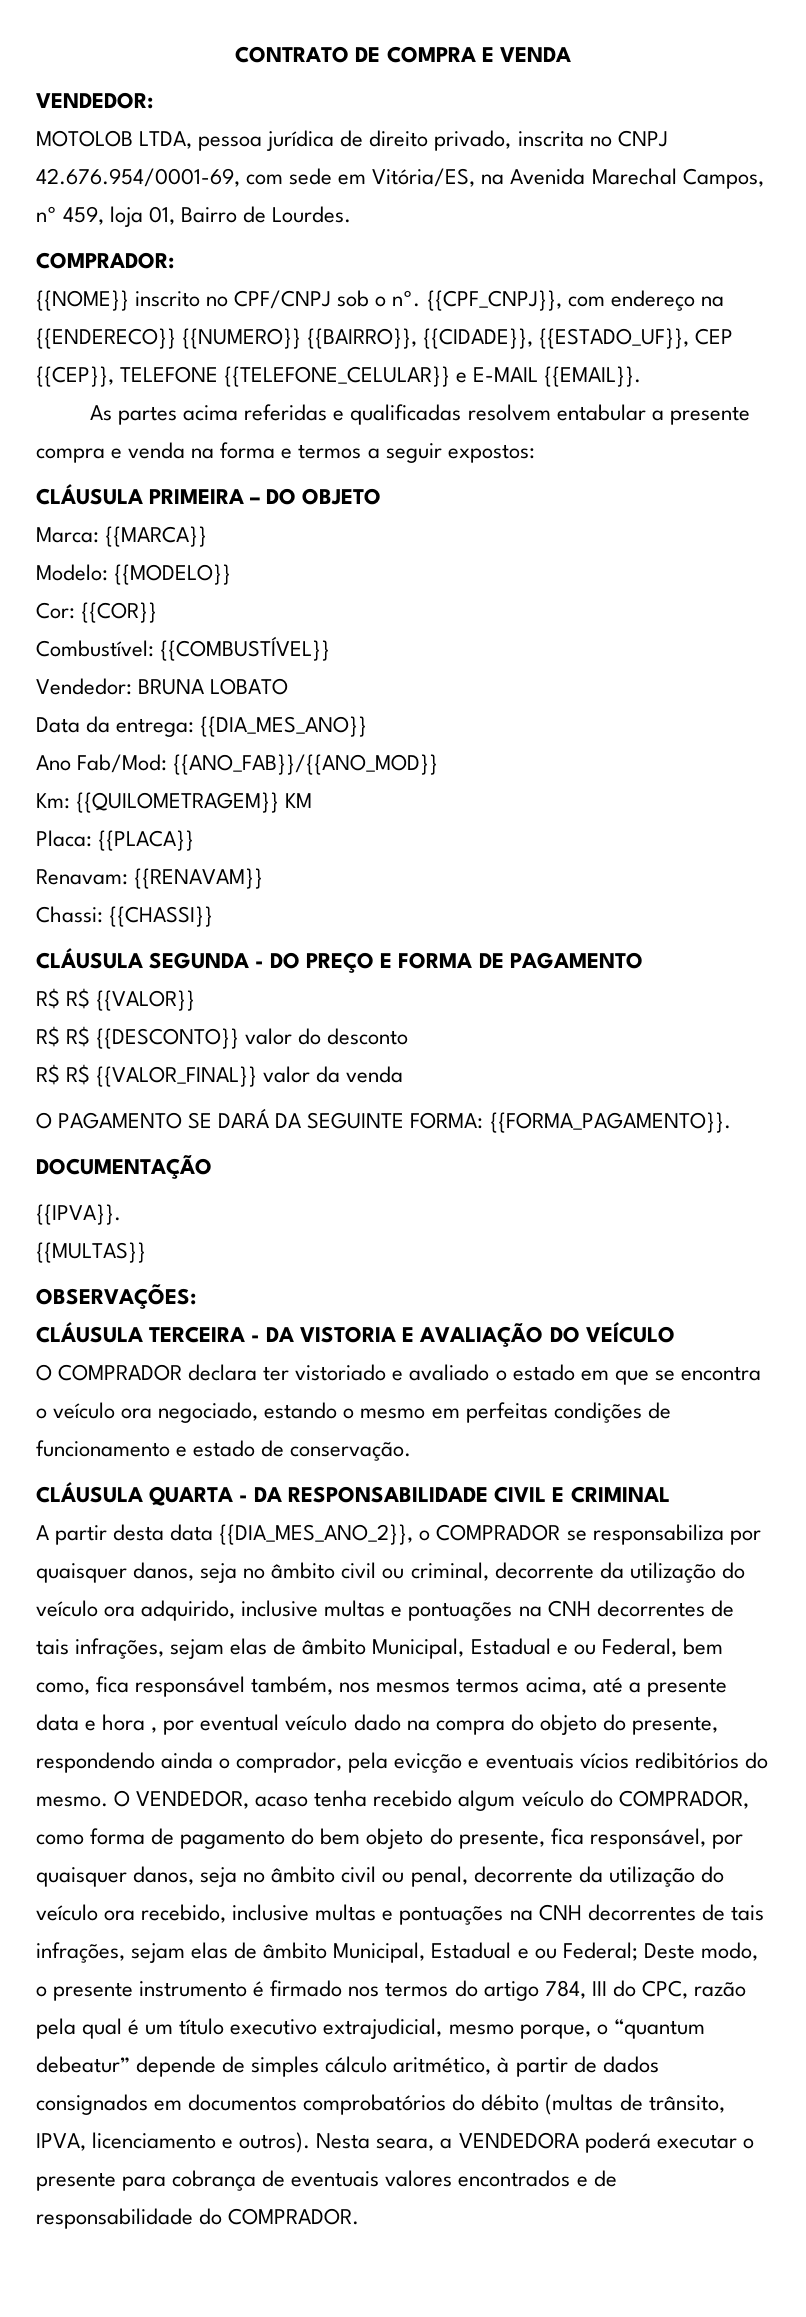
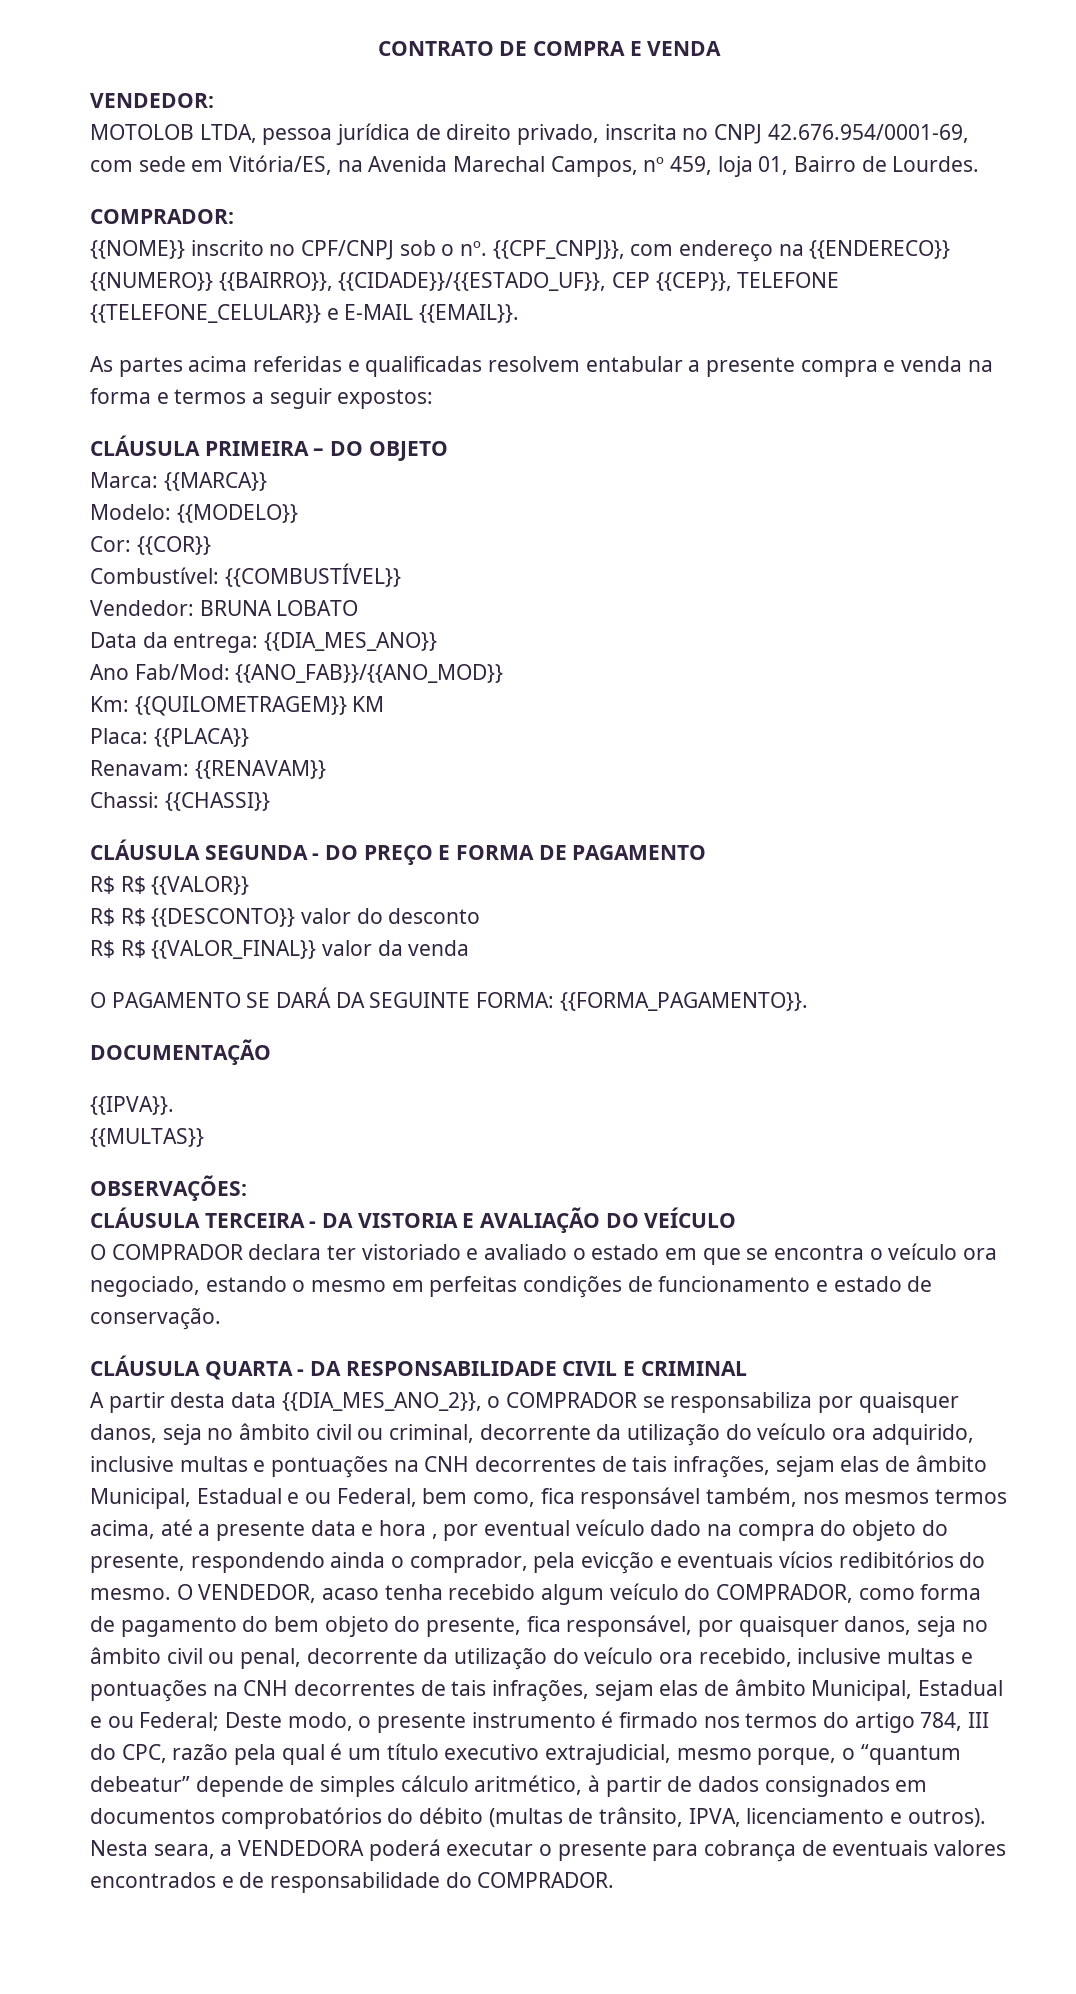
- {{CPF_CNPJ}}, com endereço na {{ENDERECO}} {{NUMERO}} {{BAIRRO}}, {{CIDADE}}, {{ESTADO_UF}}, CEP {{CEP}}, TELEFONE {{TELEFONE_CELULAR}} e E-MAIL {{EMAIL}}.
+ {{CPF_CNPJ}}, com endereço na {{ENDERECO}} {{NUMERO}} {{BAIRRO}}, {{CIDADE}}/{{ESTADO_UF}}, CEP {{CEP}}, TELEFONE {{TELEFONE_CELULAR}} e E-MAIL {{EMAIL}}.

